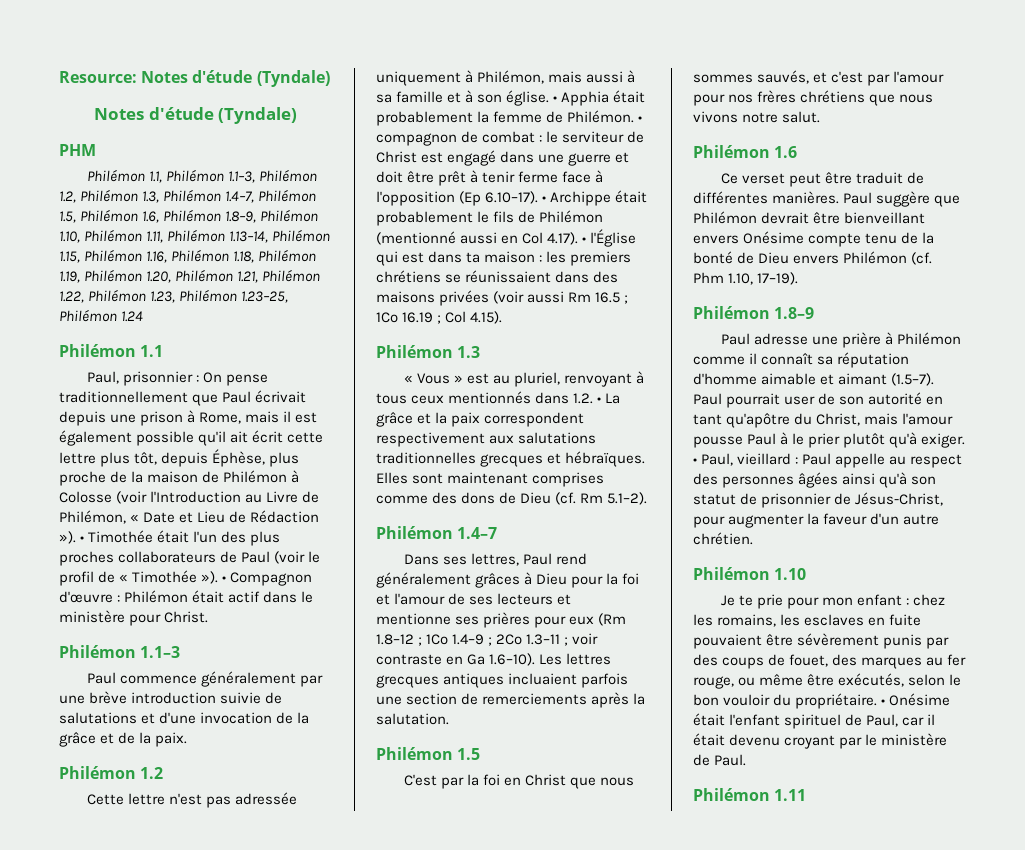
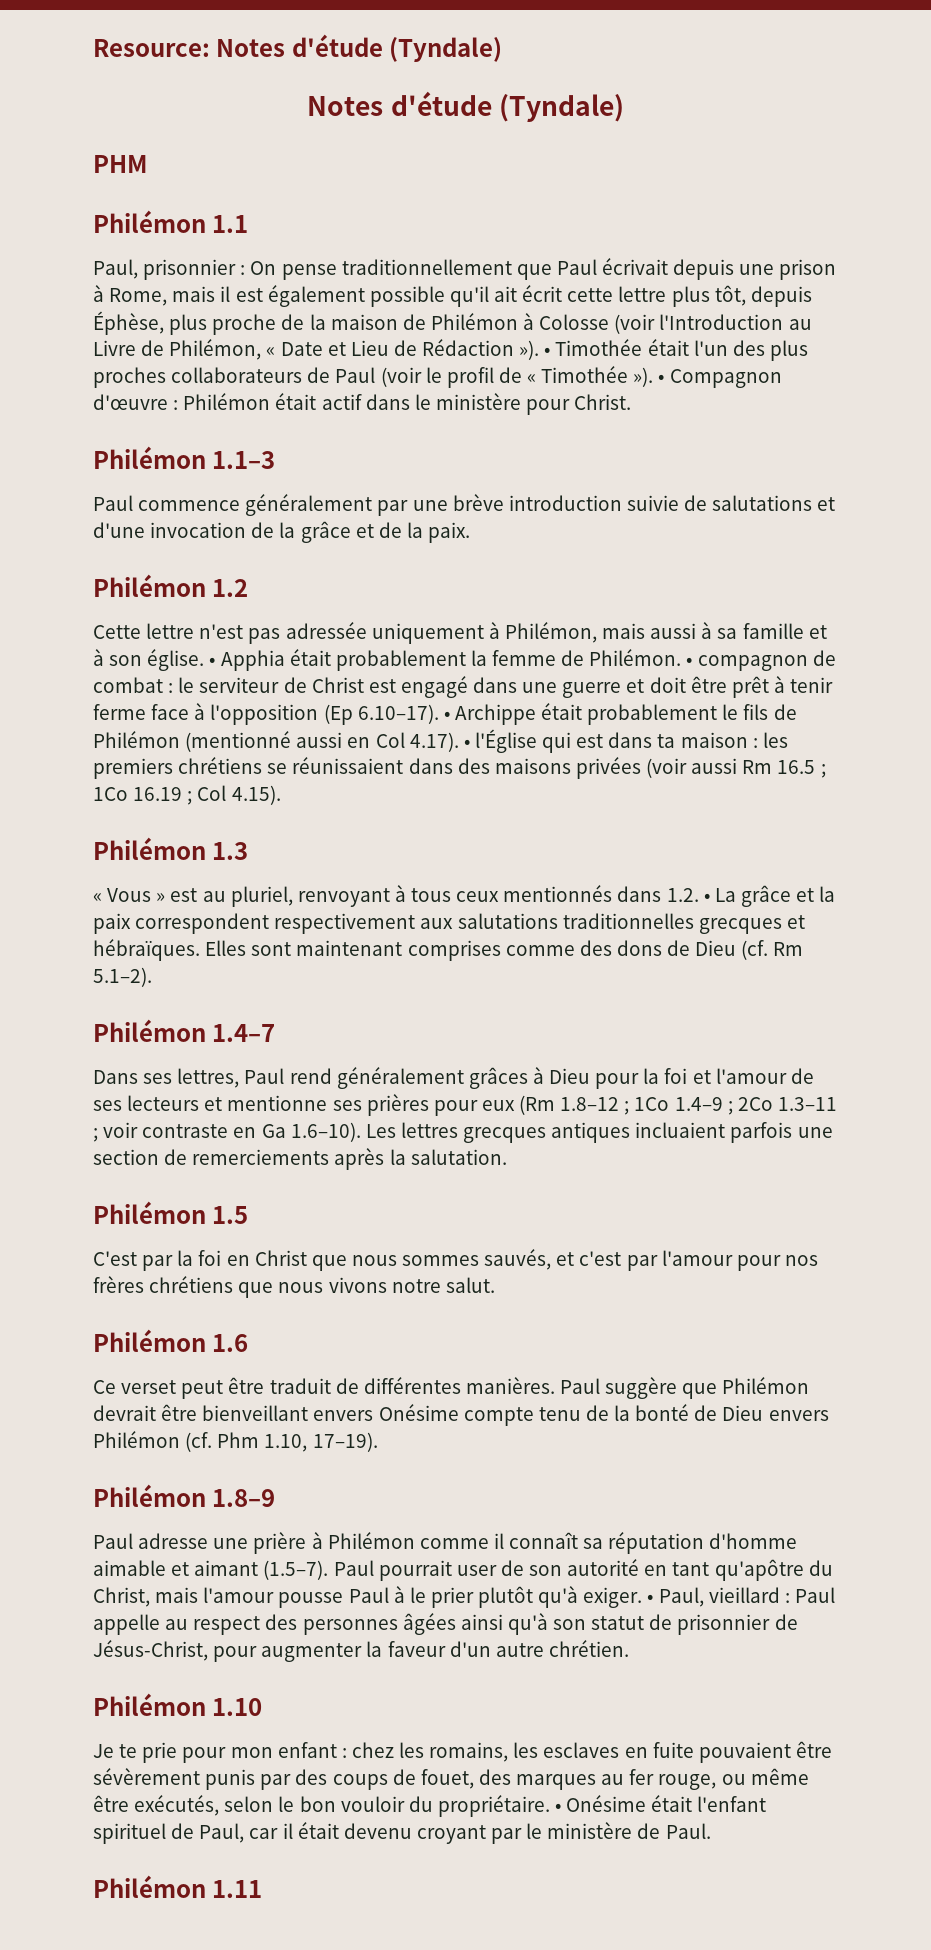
- Philémon 1.1, Philémon 1.1–3, Philémon 1.2, Philémon 1.3, Philémon 1.4–7, Philémon 1.5, Philémon 1.6, Philémon 1.8–9, Philémon 1.10, Philémon 1.11, Philémon 1.13–14, Philémon 1.15, Philémon 1.16, Philémon 1.18, Philémon 1.19, Philémon 1.20, Philémon 1.21, Philémon 1.22, Philémon 1.23, Philémon 1.23–25, Philémon 1.24

